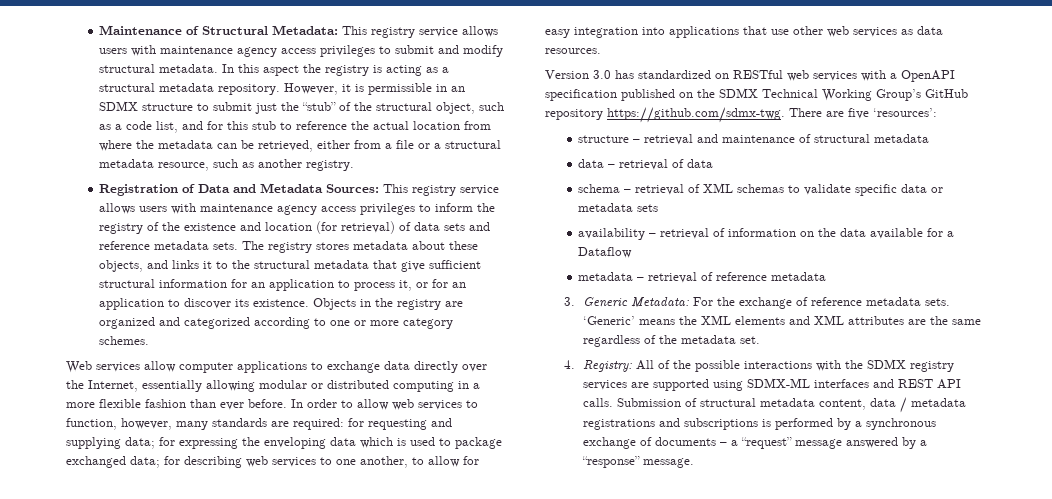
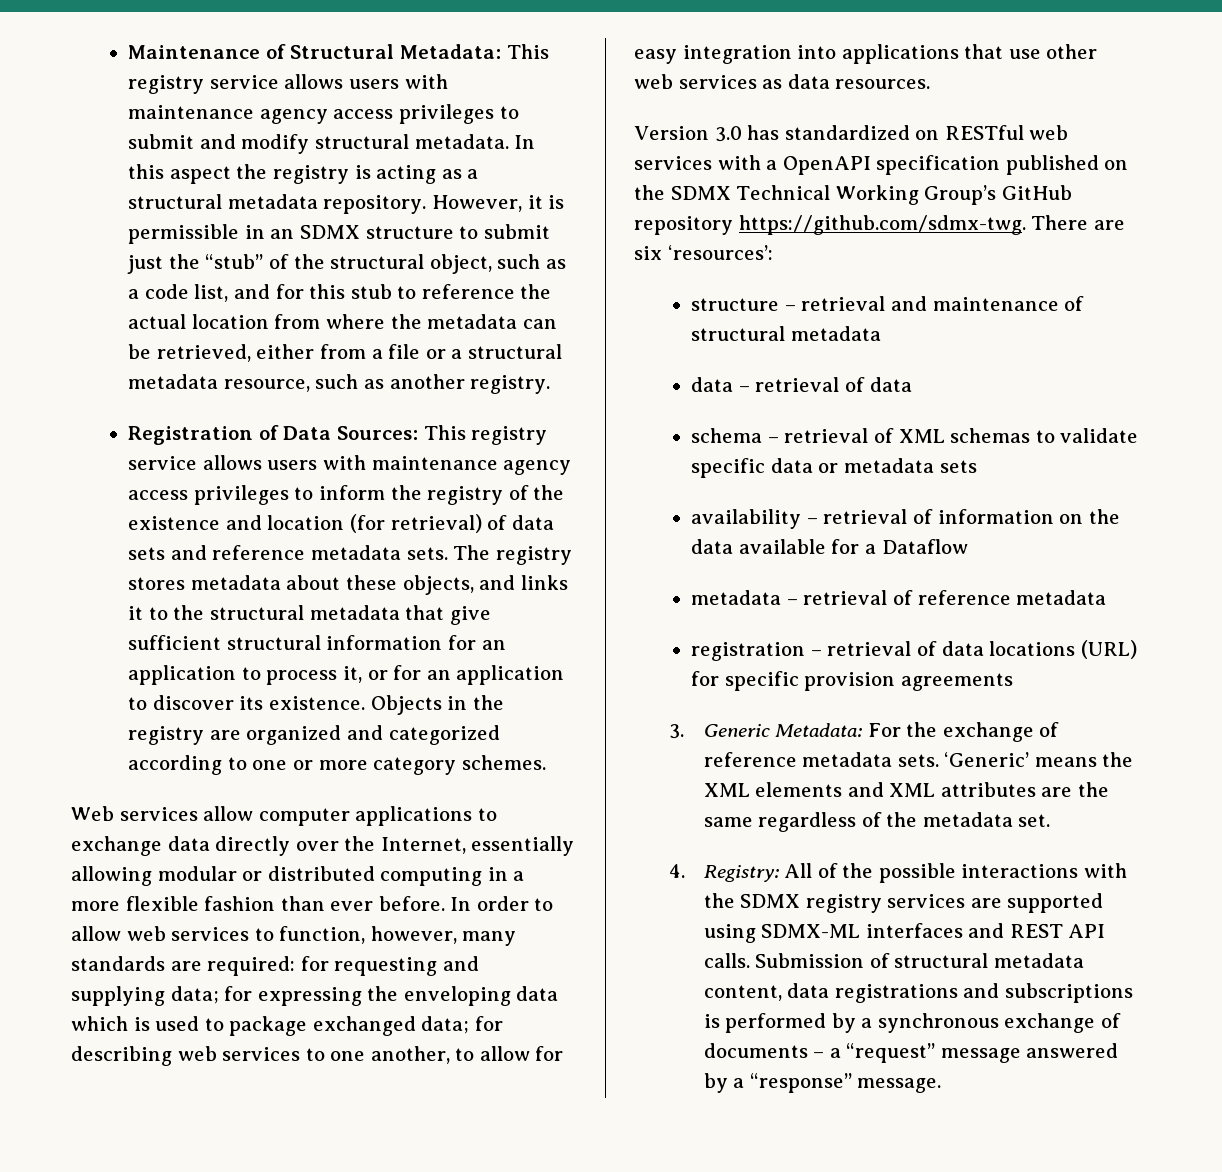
- Registration of Data and Metadata Sources: This registry service allows users with maintenance agency access privileges to inform the registry of the existence and location (for retrieval) of data sets and reference metadata sets.
+ Registration of Data Sources: This registry service allows users with maintenance agency access privileges to inform the registry of the existence and location (for retrieval) of data sets and reference metadata sets.
- Version 3.0 has standardized on RESTful web services with a OpenAPI specification published on the SDMX Technical Working Group’s GitHub repository https://github.com/sdmx-twg. There are five ‘resources’:
+ Version 3.0 has standardized on RESTful web services with a OpenAPI specification published on the SDMX Technical Working Group’s GitHub repository https://github.com/sdmx-twg. There are six ‘resources’:
+ registration – retrieval of data locations (URL) for specific provision agreements
- Submission of structural metadata content, data / metadata registrations and subscriptions is performed by a synchronous exchange of documents – a “request” message answered by a “response” message.
+ Submission of structural metadata content, data registrations and subscriptions is performed by a synchronous exchange of documents – a “request” message answered by a “response” message.

